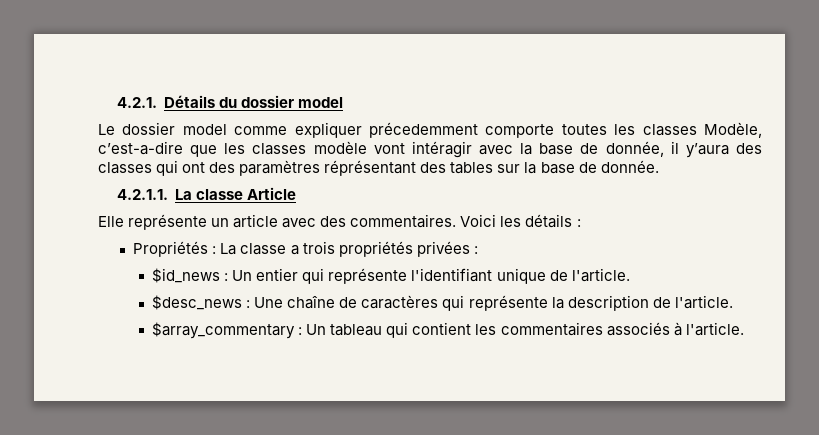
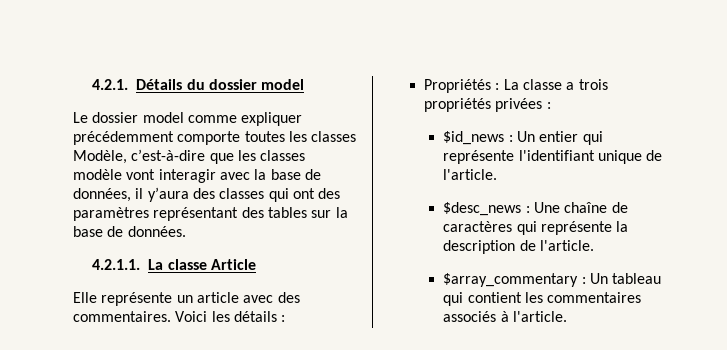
- Le dossier model comme expliquer précedemment comporte toutes les classes Modèle, c’est-a-dire que les classes modèle vont intéragir avec la base de donnée, il y’aura des classes qui ont des paramètres réprésentant des tables sur la base de donnée.
+ Le dossier model comme expliquer précédemment comporte toutes les classes Modèle, c’est-à-dire que les classes modèle vont interagir avec la base de données, il y’aura des classes qui ont des paramètres représentant des tables sur la base de données.

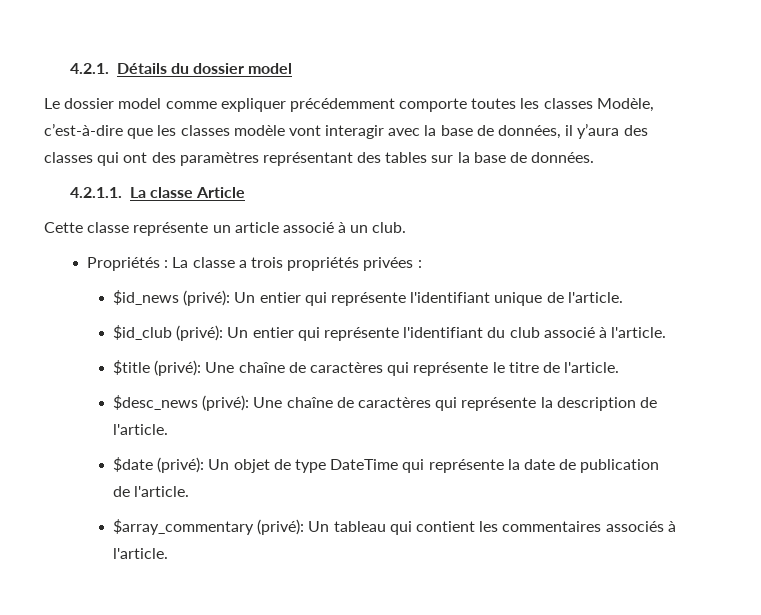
- Elle représente un article avec des commentaires. Voici les détails :
+ Cette classe représente un article associé à un club.
- $id_news : Un entier qui représente l'identifiant unique de l'article.
+ $id_news (privé): Un entier qui représente l'identifiant unique de l'article.
+ $id_club (privé): Un entier qui représente l'identifiant du club associé à l'article.
+ $title (privé): Une chaîne de caractères qui représente le titre de l'article.
- $desc_news : Une chaîne de caractères qui représente la description de l'article.
+ $desc_news (privé): Une chaîne de caractères qui représente la description de l'article.
+ $date (privé): Un objet de type DateTime qui représente la date de publication de l'article.
- $array_commentary : Un tableau qui contient les commentaires associés à l'article.
+ $array_commentary (privé): Un tableau qui contient les commentaires associés à l'article.

